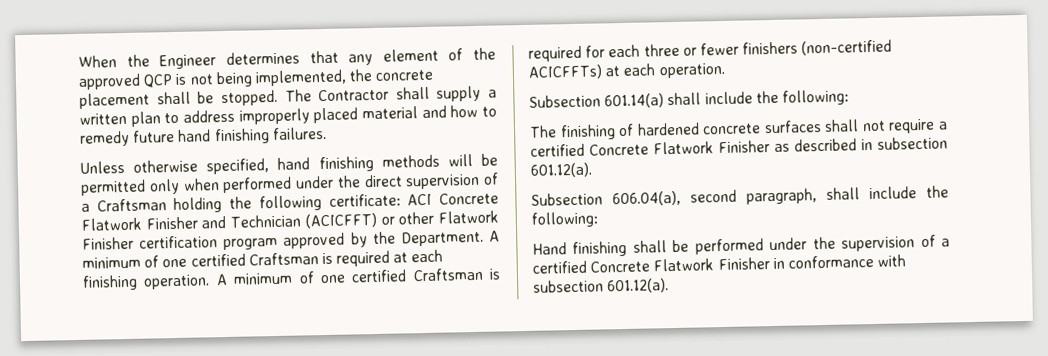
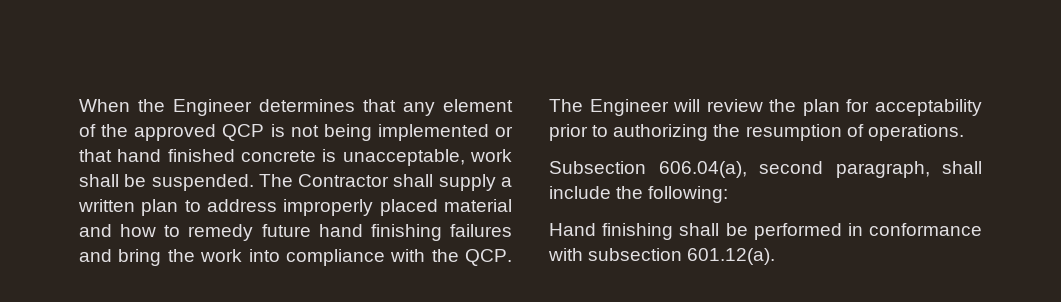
- When the Engineer determines that any element of the approved QCP is not being implemented, the concrete placement shall be stopped.
+ When the Engineer determines that any element of the approved QCP is not being implemented or that hand finished concrete is unacceptable, work shall be suspended.
- The Contractor shall supply a written plan to address improperly placed material and how to remedy future hand finishing failures.
- Unless otherwise specified, hand finishing methods will be permitted only when performed under the direct supervision of a Craftsman holding the following certificate: ACI Concrete Flatwork Finisher and Technician (ACICFFT) or other Flatwork Finisher certification program approved by the Department. A minimum of one certified Craftsman is required at each finishing operation. A minimum of one certified Craftsman is required for each three or fewer finishers (non-certified ACICFFTs) at each operation.
- Subsection 601.14(a) shall include the following:
- The finishing of hardened concrete surfaces shall not require a certified Concrete Flatwork Finisher as described in subsection 601.12(a).
+ The Contractor shall supply a written plan to address improperly placed material and how to remedy future hand finishing failures and bring the work into compliance with the QCP. The Engineer will review the plan for acceptability prior to authorizing the resumption of operations.
- Hand finishing shall be performed under the supervision of a certified Concrete Flatwork Finisher in conformance with subsection 601.12(a).
+ Hand finishing shall be performed in conformance with subsection 601.12(a).

